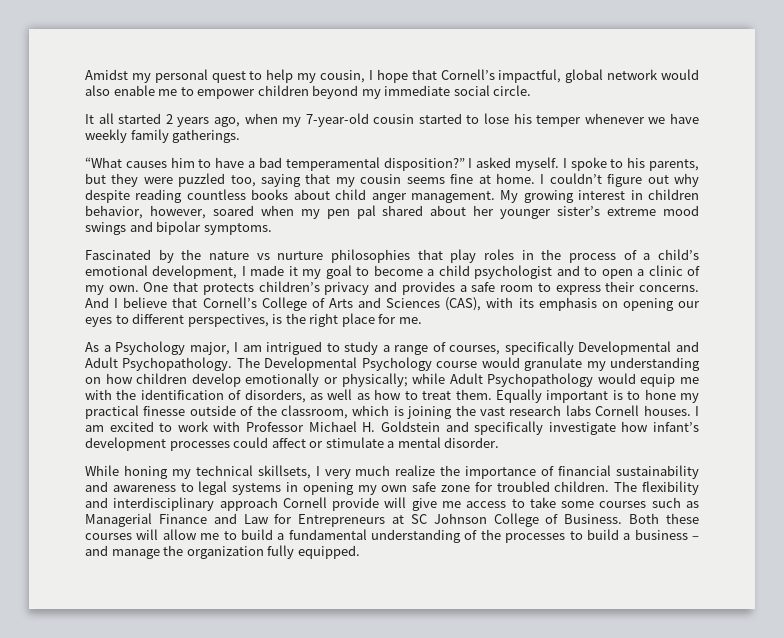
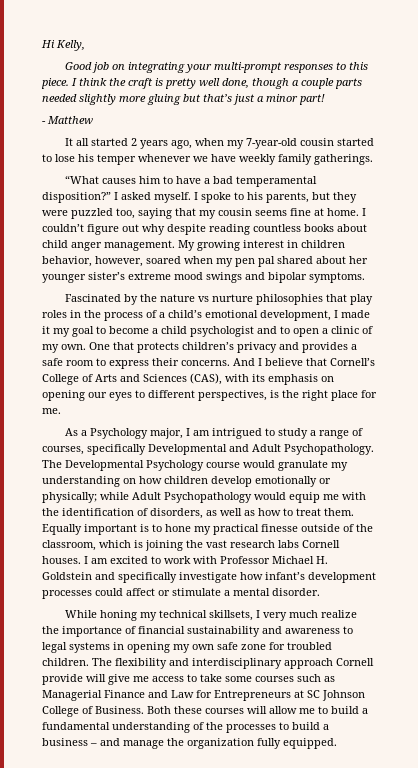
- Amidst my personal quest to help my cousin, I hope that Cornell’s impactful, global network would also enable me to empower children beyond my immediate social circle.
+ Hi Kelly,
+ Good job on integrating your multi-prompt responses to this piece. I think the craft is pretty well done, though a couple parts needed slightly more gluing but that’s just a minor part!
+ - Matthew

